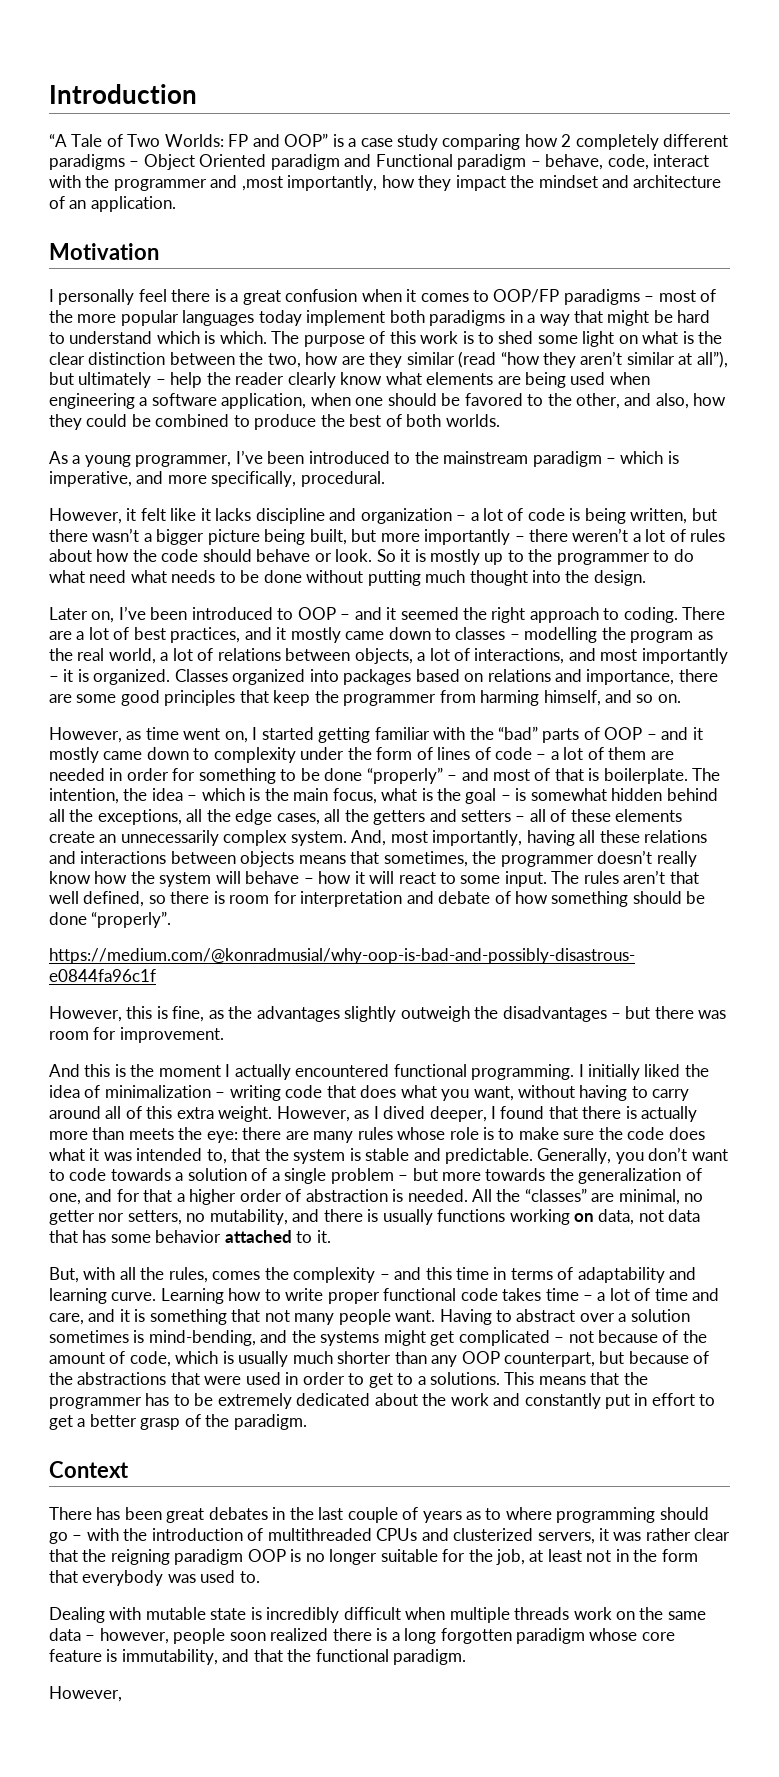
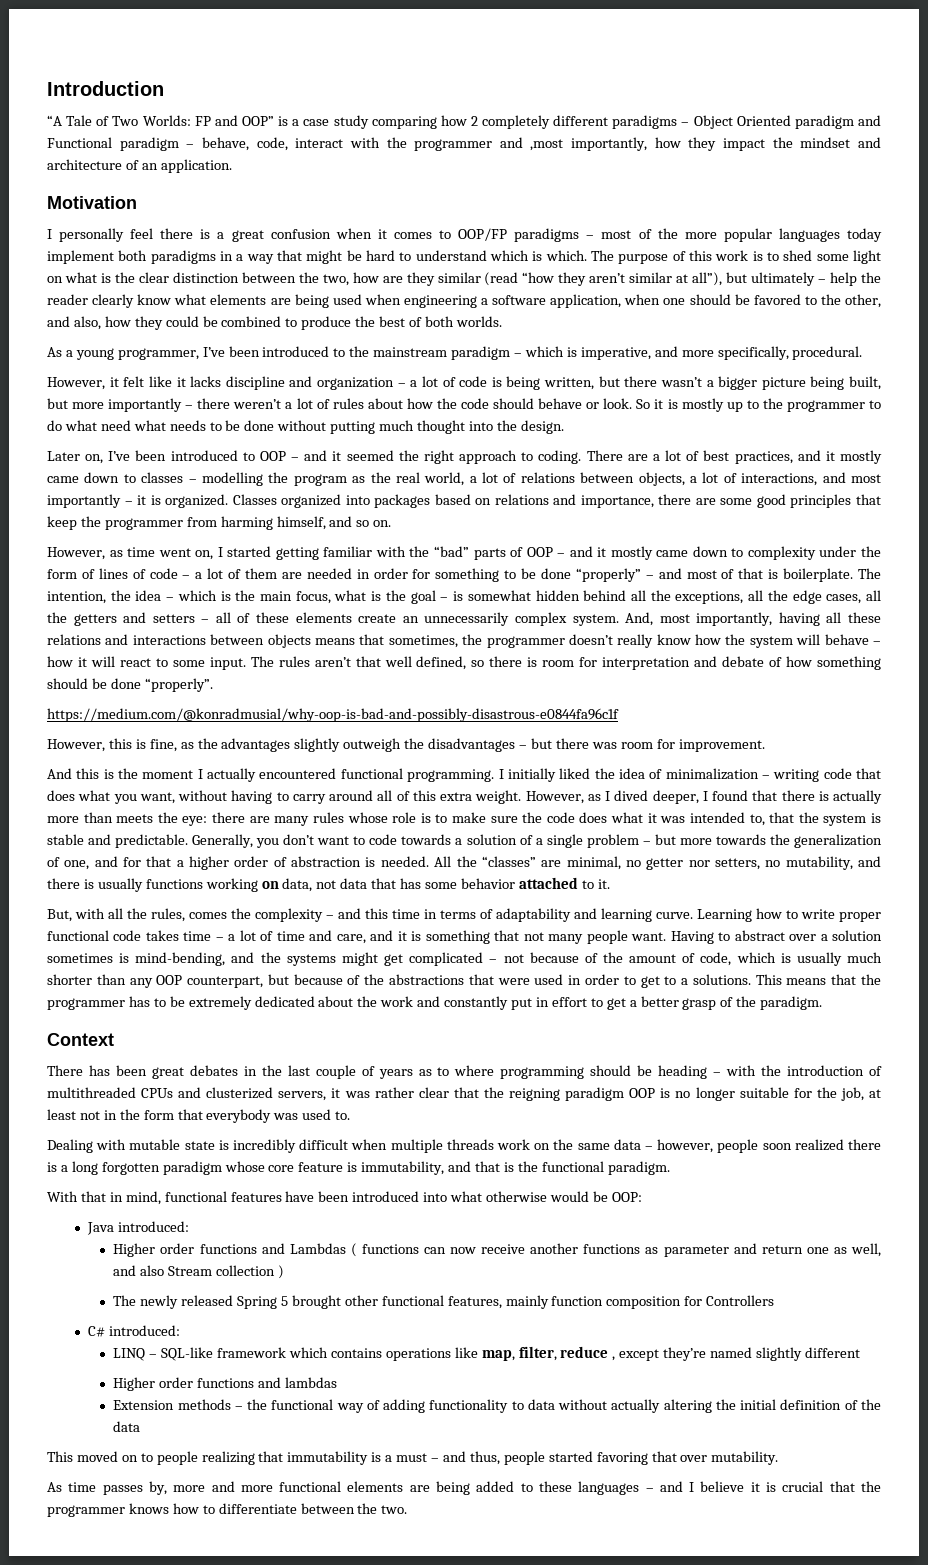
- There has been great debates in the last couple of years as to where programming should go – with the introduction of multithreaded CPUs and clusterized servers, it was rather clear that the reigning paradigm OOP is no longer suitable for the job, at least not in the form that everybody was used to.
+ There has been great debates in the last couple of years as to where programming should be heading – with the introduction of multithreaded CPUs and clusterized servers, it was rather clear that the reigning paradigm OOP is no longer suitable for the job, at least not in the form that everybody was used to.
- Dealing with mutable state is incredibly difficult when multiple threads work on the same data – however, people soon realized there is a long forgotten paradigm whose core feature is immutability, and that the functional paradigm.
- However,
+ Dealing with mutable state is incredibly difficult when multiple threads work on the same data – however, people soon realized there is a long forgotten paradigm whose core feature is immutability, and that is the functional paradigm.
+ With that in mind, functional features have been introduced into what otherwise would be OOP:
+ Java introduced:
+ Higher order functions and Lambdas ( functions can now receive another functions as parameter and return one as well, and also Stream collection )
+ The newly released Spring 5 brought other functional features, mainly function composition for Controllers
+ C# introduced:
+ LINQ – SQL-like framework which contains operations like map, filter, reduce , except they’re named slightly different
+ Higher order functions and lambdas
+ Extension methods – the functional way of adding functionality to data without actually altering the initial definition of the data
+ This moved on to people realizing that immutability is a must – and thus, people started favoring that over mutability.
+ As time passes by, more and more functional elements are being added to these languages – and I believe it is crucial that the programmer knows how to differentiate between the two.

